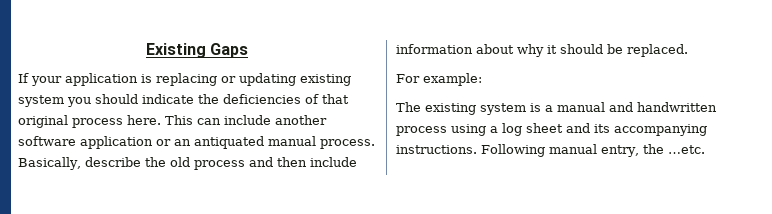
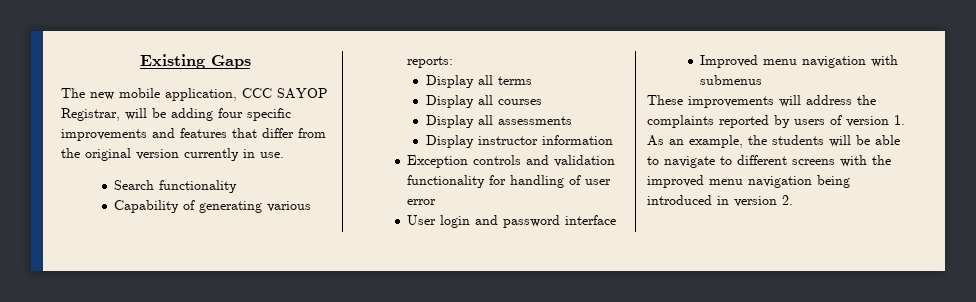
- If your application is replacing or updating existing system you should indicate the deficiencies of that original process here. This can include another software application or an antiquated manual process. Basically, describe the old process and then include information about why it should be replaced.
- For example:
- The existing system is a manual and handwritten process using a log sheet and its accompanying instructions. Following manual entry, the …etc.
+ The new mobile application, CCC SAYOP Registrar, will be adding four specific improvements and features that differ from the original version currently in use.
+ Search functionality
+ Capability of generating various reports:
+ Display all terms
+ Display all courses
+ Display all assessments
+ Display instructor information
+ Exception controls and validation functionality for handling of user error
+ User login and password interface
+ Improved menu navigation with submenus
+ These improvements will address the complaints reported by users of version 1. As an example, the students will be able to navigate to different screens with the improved menu navigation being introduced in version 2.

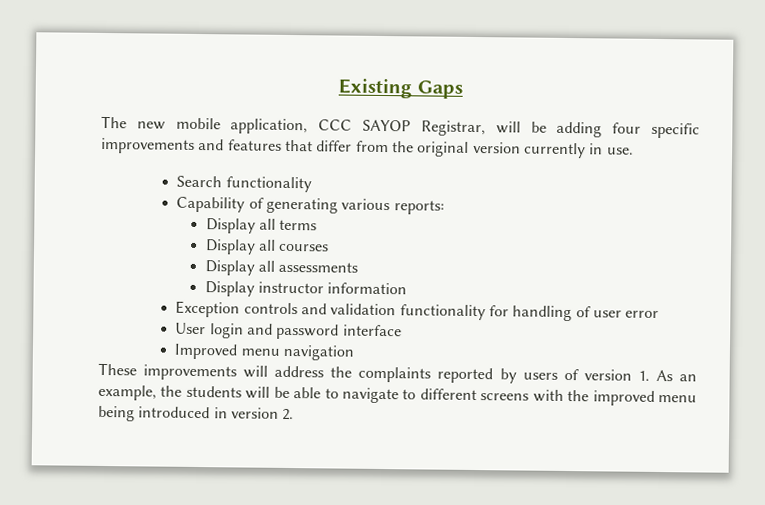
- Improved menu navigation with submenus
+ Improved menu navigation
- These improvements will address the complaints reported by users of version 1. As an example, the students will be able to navigate to different screens with the improved menu navigation being introduced in version 2.
+ These improvements will address the complaints reported by users of version 1. As an example, the students will be able to navigate to different screens with the improved menu being introduced in version 2.

